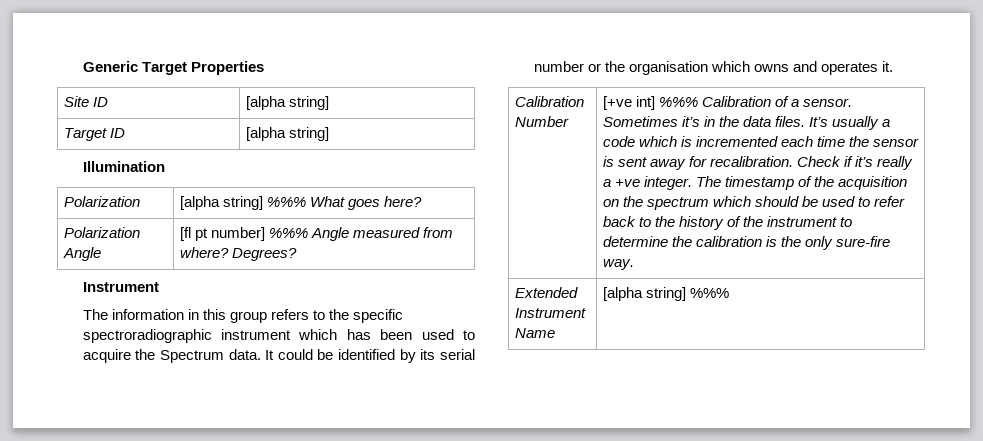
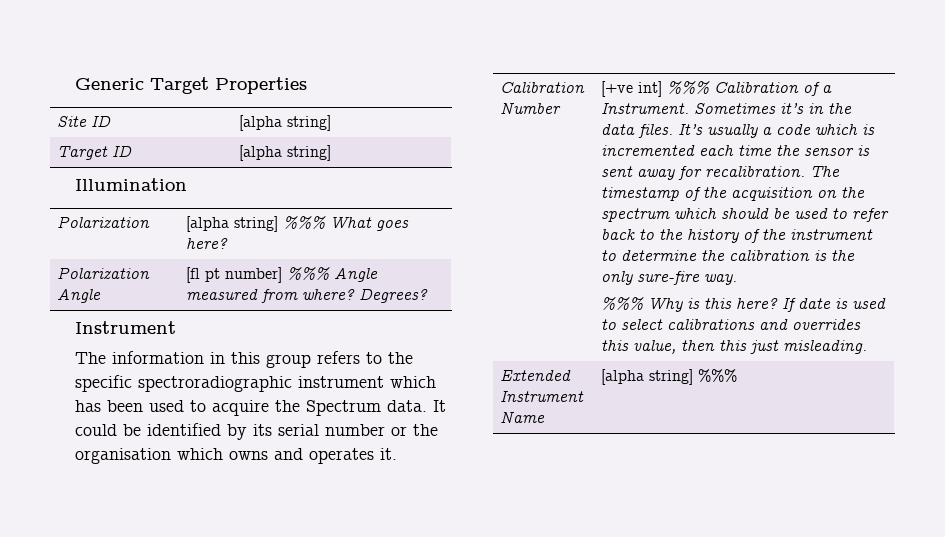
- [+ve int] %%% Calibration of a sensor.
+ [+ve int] %%% Calibration of a Instrument.
- Check if it’s really a +ve integer.
+ %%% Why is this here? If date is used to select calibrations and overrides this value, then this just misleading.

